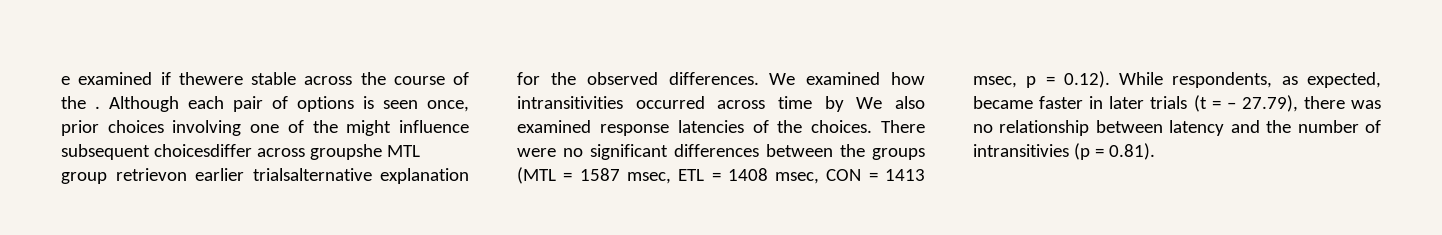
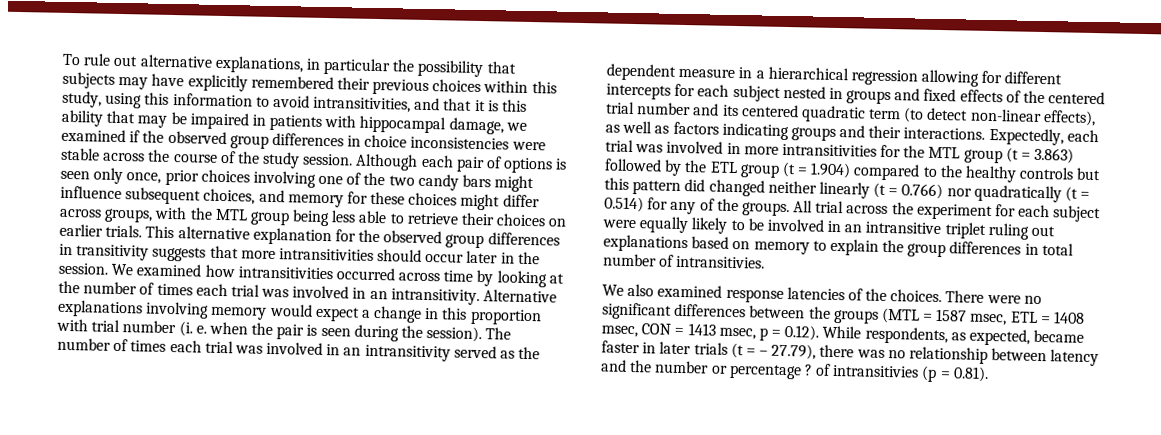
- e examined if thewere stable across the course of the .
+ To rule out alternative explanations, in particular the possibility that subjects may have explicitly remembered their previous choices within this study, using this information to avoid intransitivities, and that it is this ability that may be impaired in patients with hippocampal damage, we examined if the observed group differences in choice inconsistencies were stable across the course of the study session.
- Although each pair of options is seen once, prior choices involving one of the might influence subsequent choicesdiffer across groupshe MTL group retrievon earlier trialsalternative explanation for the observed differences.
+ Although each pair of options is seen only once, prior choices involving one of the two candy bars might influence subsequent choices, and memory for these choices might differ across groups, with the MTL group being less able to retrieve their choices on earlier trials. This alternative explanation for the observed group differences in transitivity suggests that more intransitivities should occur later in the session.
- We examined how intransitivities occurred across time by We also examined response latencies of the choices.
+ We examined how intransitivities occurred across time by looking at the number of times each trial was involved in an intransitivity. Alternative explanations involving memory would expect a change in this proportion with trial number (i. e. when the pair is seen during the session). The number of times each trial was involved in an intransitivity served as the dependent measure in a hierarchical regression allowing for different intercepts for each subject nested in groups and fixed effects of the centered trial number and its centered quadratic term (to detect non-linear effects), as well as factors indicating groups and their interactions. Expectedly, each trial was involved in more intransitivities for the MTL group (t = 3.863) followed by the ETL group (t = 1.904) compared to the healthy controls but this pattern did changed neither linearly (t = 0.766) nor quadratically (t = 0.514) for any of the groups. All trial across the experiment for each subject were equally likely to be involved in an intransitive triplet ruling out explanations based on memory to explain the group differences in total number of intransitivies.
+ We also examined response latencies of the choices.
- There were no significant differences between the groups (MTL = 1587 msec, ETL = 1408 msec, CON = 1413 msec, p = 0.12). While respondents, as expected, became faster in later trials (t = – 27.79), there was no relationship between latency and the number of intransitivies (p = 0.81).
+ There were no significant differences between the groups (MTL = 1587 msec, ETL = 1408 msec, CON = 1413 msec, p = 0.12). While respondents, as expected, became faster in later trials (t = – 27.79), there was no relationship between latency and the number or percentage ? of intransitivies (p = 0.81).

